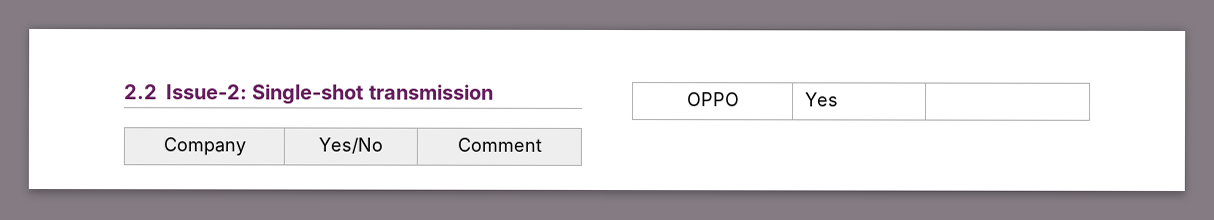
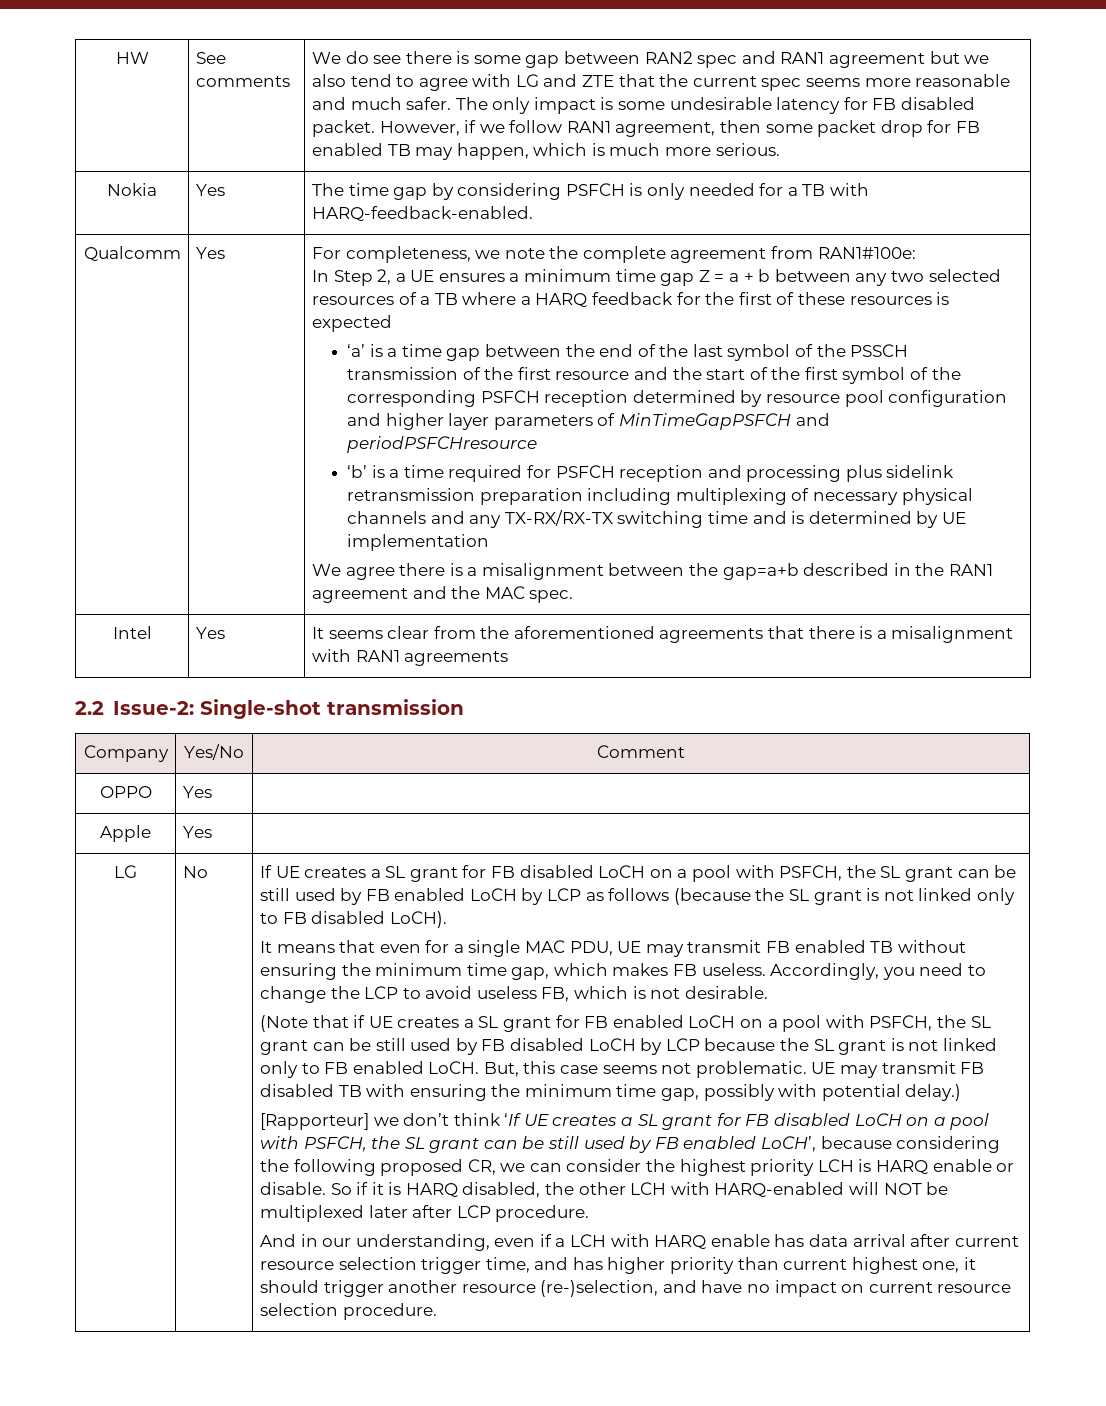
+ HW | See comments | We do see there is some gap between RAN2 spec and RAN1 agreement but we also tend to agree with LG and ZTE that the current spec seems more reasonable and much safer. The only impact is some undesirable latency for FB disabled packet. However, if we follow RAN1 agreement, then some packet drop for FB enabled TB may happen, which is much more serious.
+ Nokia | Yes | The time gap by considering PSFCH is only needed for a TB with HARQ-feedback-enabled.
+ Qualcomm | Yes | For completeness, we note the complete agreement from RAN1#100e:
+ In Step 2, a UE ensures a minimum time gap Z = a + b between any two selected resources of a TB where a HARQ feedback for the first of these resources is expected
+ ‘a’ is a time gap between the end of the last symbol of the PSSCH transmission of the first resource and the start of the first symbol of the corresponding PSFCH reception determined by resource pool configuration and higher layer parameters of MinTimeGapPSFCH and periodPSFCHresource
+ ‘b’ is a time required for PSFCH reception and processing plus sidelink retransmission preparation including multiplexing of necessary physical channels and any TX-RX/RX-TX switching time and is determined by UE implementation
+ We agree there is a misalignment between the gap=a+b described in the RAN1 agreement and the MAC spec.
+ Intel | Yes | It seems clear from the aforementioned agreements that there is a misalignment with RAN1 agreements
+ Apple | Yes |
+ LG | No | If UE creates a SL grant for FB disabled LoCH on a pool with PSFCH, the SL grant can be still used by FB enabled LoCH by LCP as follows (because the SL grant is not linked only to FB disabled LoCH).
+ It means that even for a single MAC PDU, UE may transmit FB enabled TB without ensuring the minimum time gap, which makes FB useless. Accordingly, you need to change the LCP to avoid useless FB, which is not desirable.
+ (Note that if UE creates a SL grant for FB enabled LoCH on a pool with PSFCH, the SL grant can be still used by FB disabled LoCH by LCP because the SL grant is not linked only to FB enabled LoCH. But, this case seems not problematic. UE may transmit FB disabled TB with ensuring the minimum time gap, possibly with potential delay.)
+ [Rapporteur] we don’t think ‘If UE creates a SL grant for FB disabled LoCH on a pool with PSFCH, the SL grant can be still used by FB enabled LoCH’, because considering the following proposed CR, we can consider the highest priority LCH is HARQ enable or disable. So if it is HARQ disabled, the other LCH with HARQ-enabled will NOT be multiplexed later after LCP procedure.
+ And in our understanding, even if a LCH with HARQ enable has data arrival after current resource selection trigger time, and has higher priority than current highest one, it should trigger another resource (re-)selection, and have no impact on current resource selection procedure.

